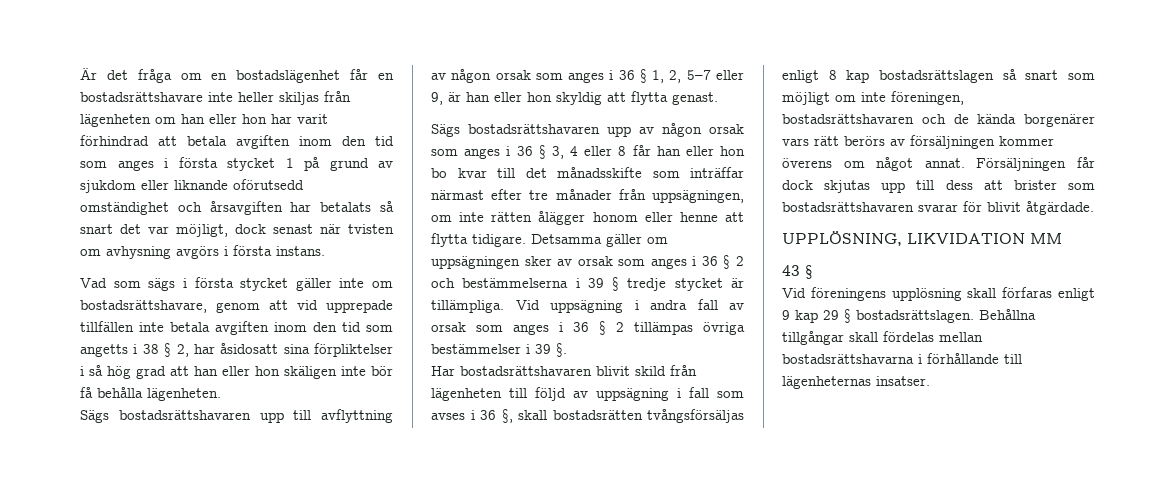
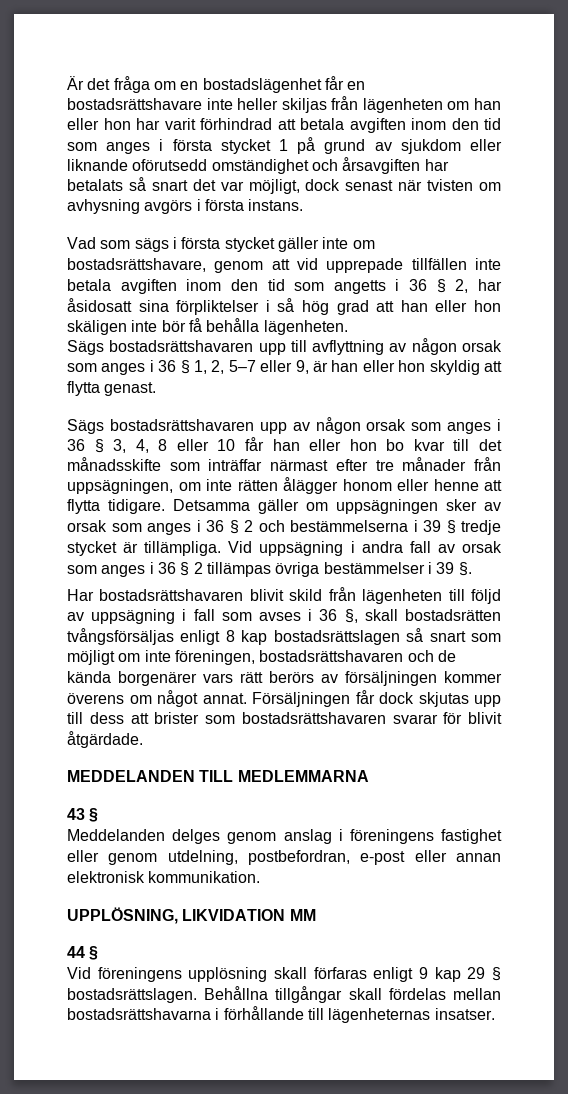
- Vad som sägs i första stycket gäller inte om bostadsrättshavare, genom att vid upprepade tillfällen inte betala avgiften inom den tid som angetts i 38 § 2, har åsidosatt sina förpliktelser i så hög grad att han eller hon skäligen inte bör få behålla lägenheten.
+ Vad som sägs i första stycket gäller inte om bostadsrättshavare, genom att vid upprepade tillfällen inte betala avgiften inom den tid som angetts i 36 § 2, har åsidosatt sina förpliktelser i så hög grad att han eller hon skäligen inte bör få behålla lägenheten.
- Sägs bostadsrättshavaren upp av någon orsak som anges i 36 § 3, 4 eller 8 får han eller hon bo kvar till det månadsskifte som inträffar närmast efter tre månader från uppsägningen, om inte rätten ålägger honom eller henne att flytta tidigare.
+ Sägs bostadsrättshavaren upp av någon orsak som anges i 36 § 3, 4, 8 eller 10 får han eller hon bo kvar till det månadsskifte som inträffar närmast efter tre månader från uppsägningen, om inte rätten ålägger honom eller henne att flytta tidigare.
+ MEDDELANDEN TILL MEDLEMMARNA
+ 43 §
+ Meddelanden delges genom anslag i föreningens fastighet eller genom utdelning, postbefordran, e-post eller annan elektronisk kommunikation.
- 43 §
+ 44 §

